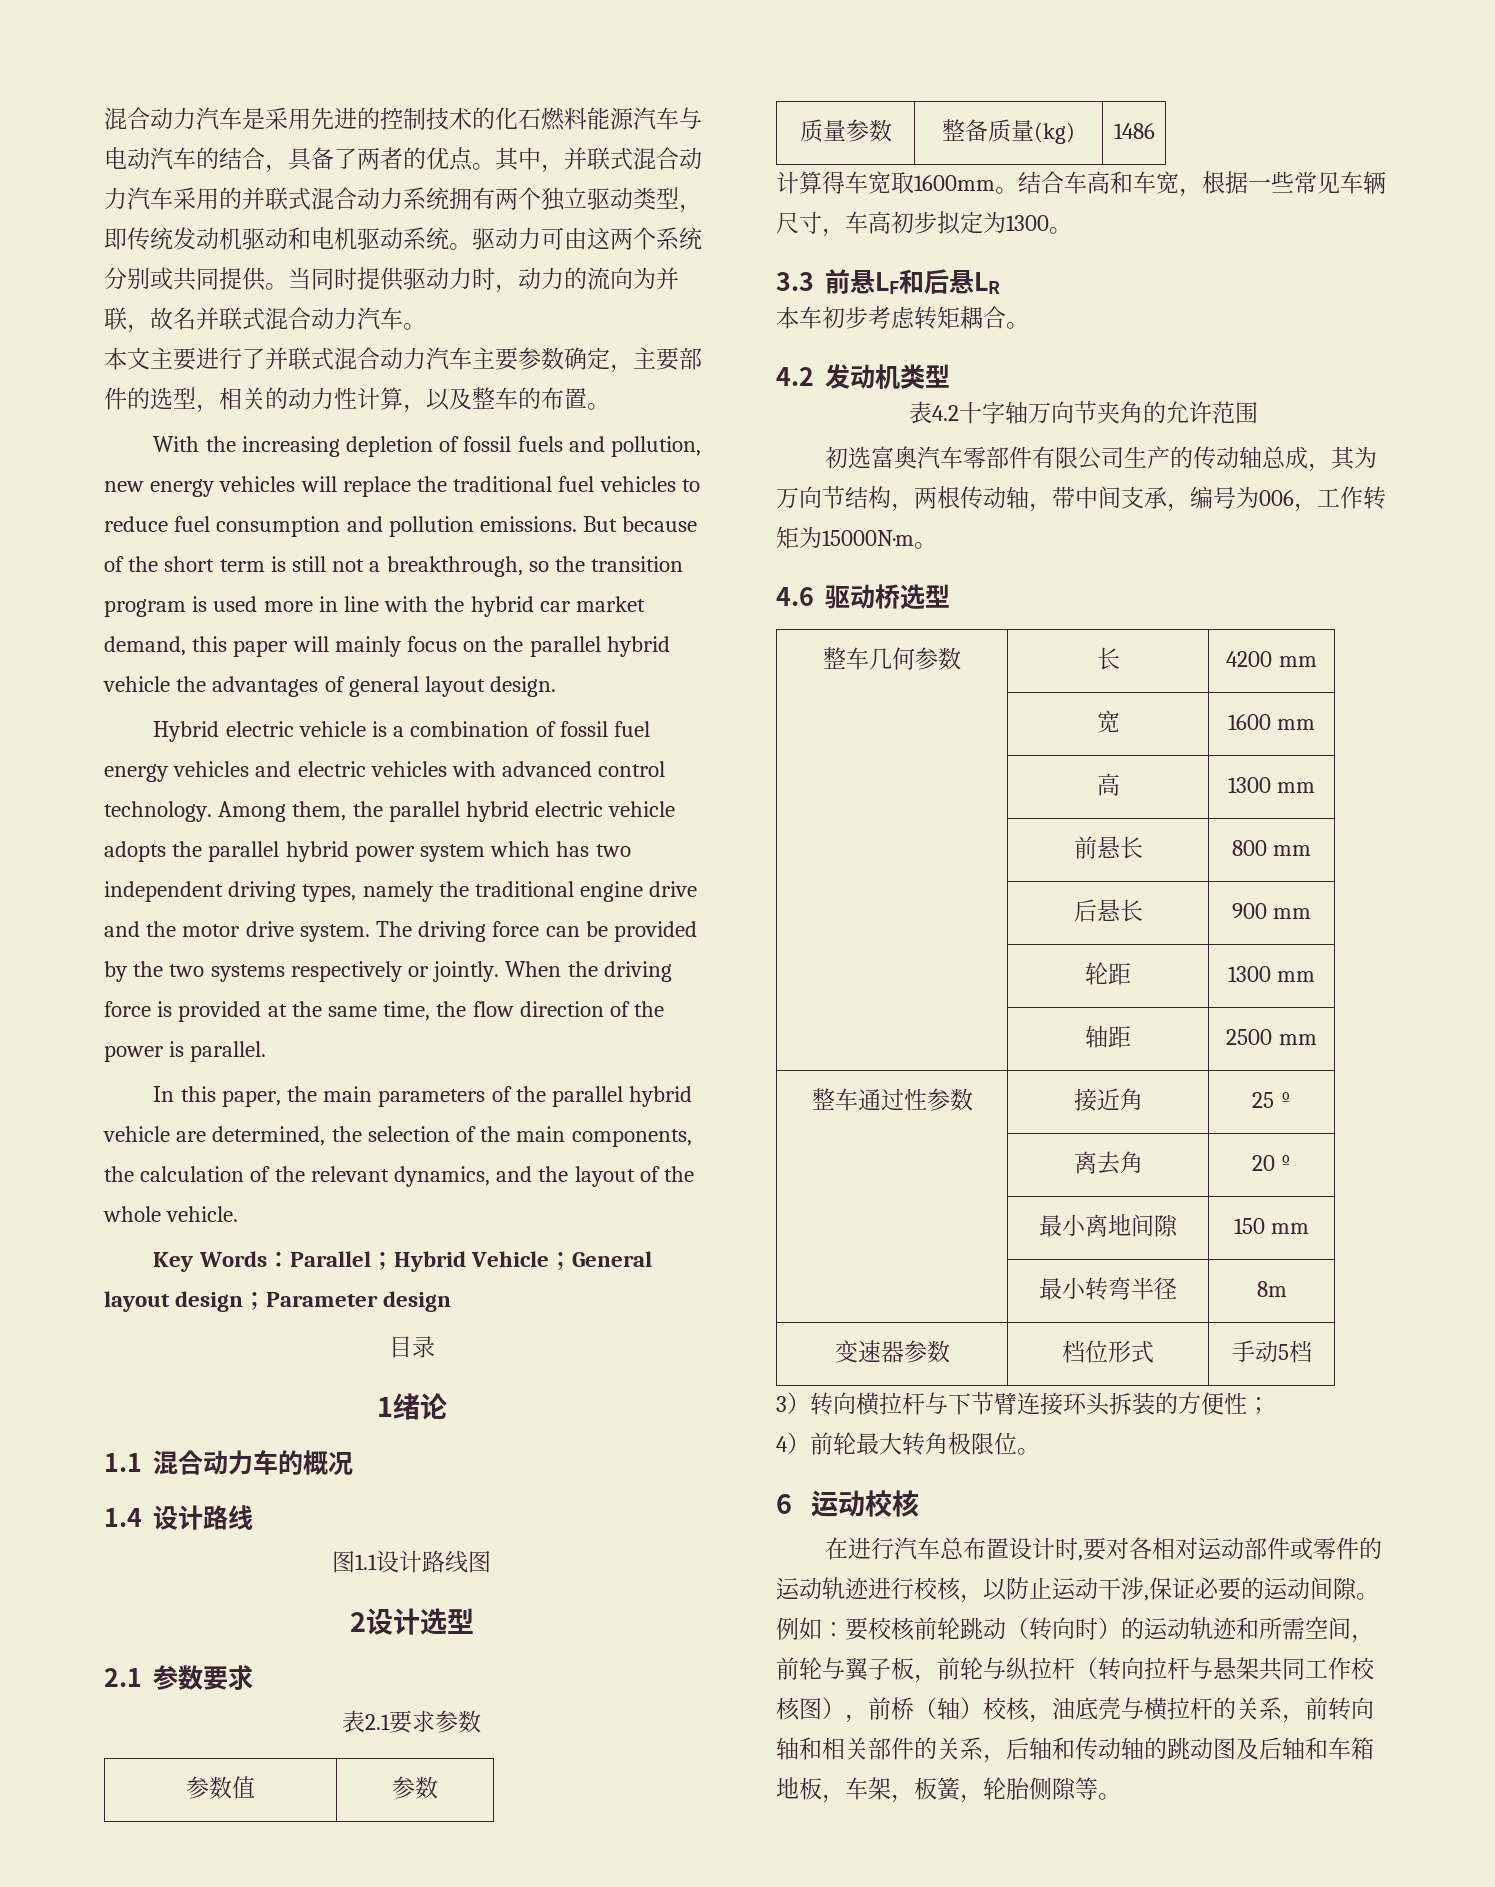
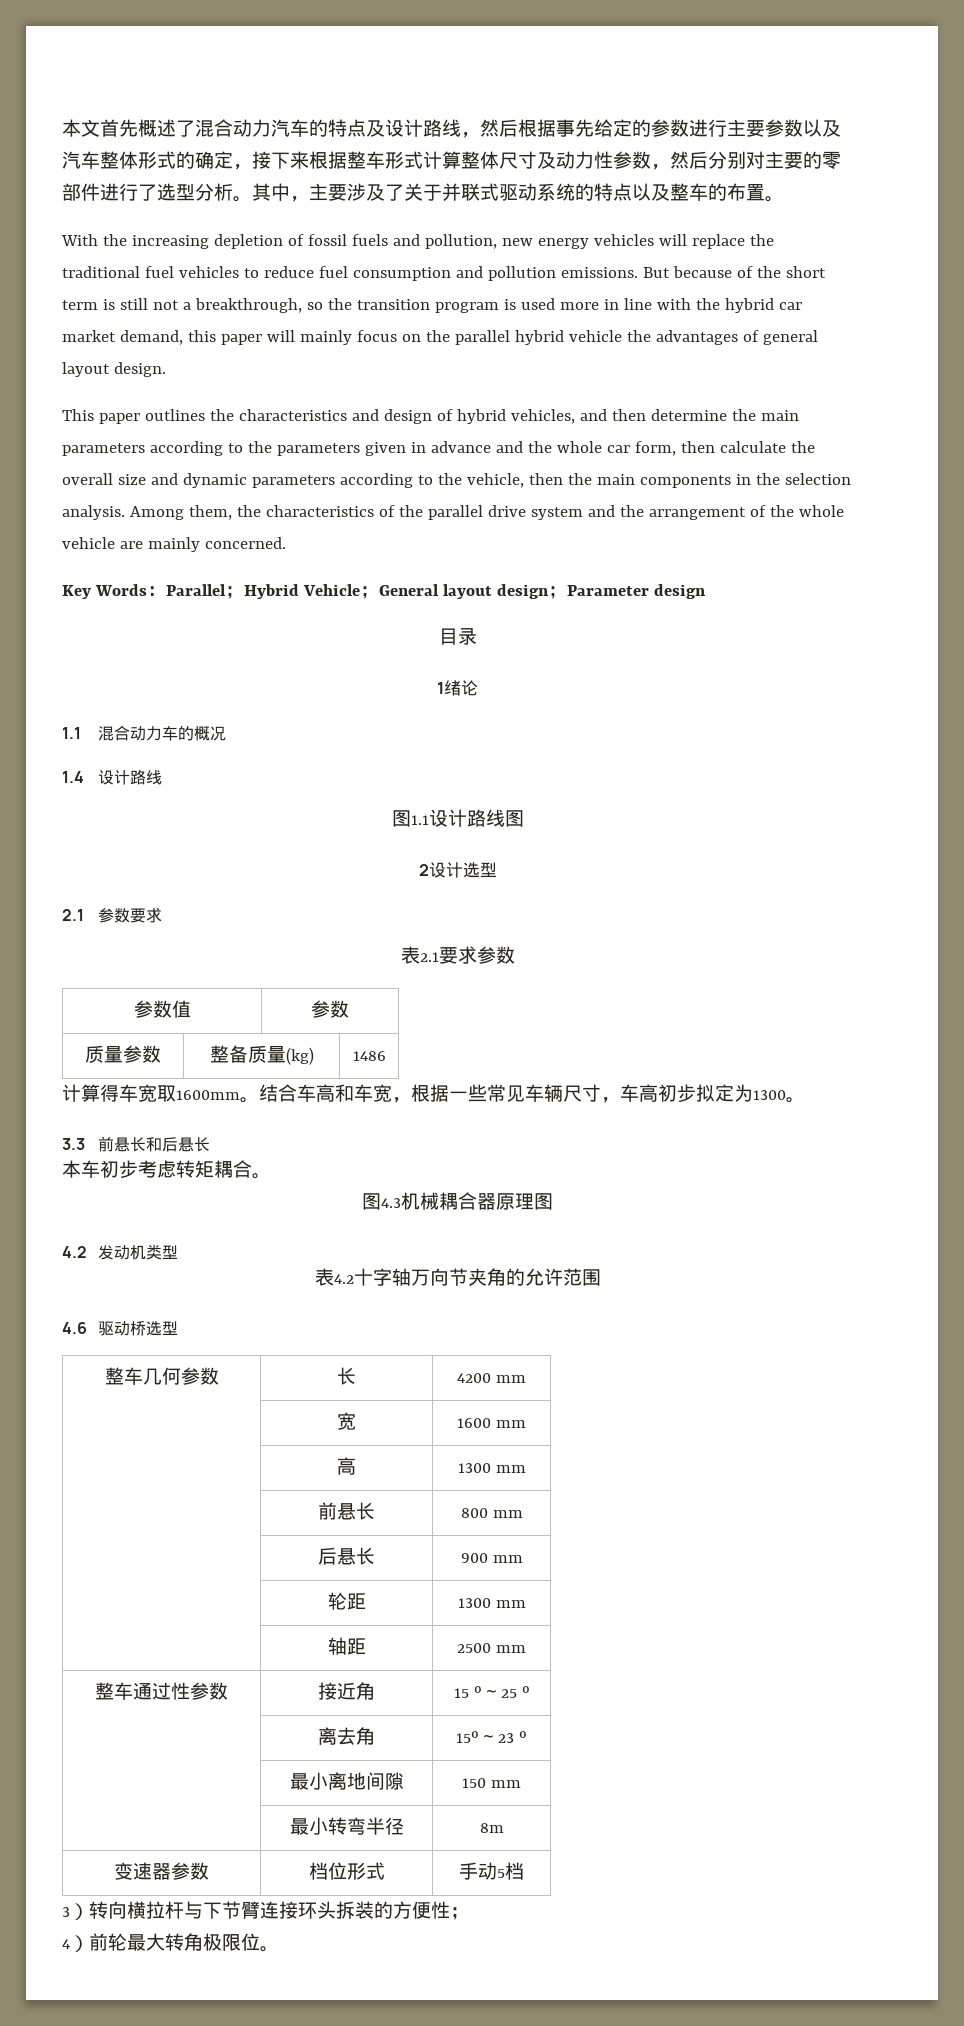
- 混合动力汽车是采用先进的控制技术的化石燃料能源汽车与电动汽车的结合，具备了两者的优点。其中，并联式混合动力汽车采用的并联式混合动力系统拥有两个独立驱动类型，即传统发动机驱动和电机驱动系统。驱动力可由这两个系统分别或共同提供。当同时提供驱动力时，动力的流向为并联，故名并联式混合动力汽车。
- 本文主要进行了并联式混合动力汽车主要参数确定，主要部件的选型，相关的动力性计算，以及整车的布置。
+ 本文首先概述了混合动力汽车的特点及设计路线，然后根据事先给定的参数进行主要参数以及汽车整体形式的确定，接下来根据整车形式计算整体尺寸及动力性参数，然后分别对主要的零部件进行了选型分析。其中，主要涉及了关于并联式驱动系统的特点以及整车的布置。
- Hybrid electric vehicle is a combination of fossil fuel energy vehicles and electric vehicles with advanced control technology. Among them, the parallel hybrid electric vehicle adopts the parallel hybrid power system which has two independent driving types, namely the traditional engine drive and the motor drive system. The driving force can be provided by the two systems respectively or jointly. When the driving force is provided at the same time, the flow direction of the power is parallel.
- In this paper, the main parameters of the parallel hybrid vehicle are determined, the selection of the main components, the calculation of the relevant dynamics, and the layout of the whole vehicle.
+ This paper outlines the characteristics and design of hybrid vehicles, and then determine the main parameters according to the parameters given in advance and the whole car form, then calculate the overall size and dynamic parameters according to the vehicle, then the main components in the selection analysis. Among them, the characteristics of the parallel drive system and the arrangement of the whole vehicle are mainly concerned.
- 3.3前悬LF和后悬LR
+ 3.3前悬长和后悬长
+ 图4.3机械耦合器原理图
- 初选富奥汽车零部件有限公司生产的传动轴总成，其为万向节结构，两根传动轴，带中间支承，编号为006，工作转矩为15000N·m。
- 整车通过性参数 | 接近角 | 25 º
+ 整车通过性参数 | 接近角 | 15 º～25 º
- | 离去角 | 20 º
+ | 离去角 | 15º～23 º
- 6运动校核
- 在进行汽车总布置设计时,要对各相对运动部件或零件的运动轨迹进行校核，以防止运动干涉,保证必要的运动间隙。例如：要校核前轮跳动（转向时）的运动轨迹和所需空间，前轮与翼子板，前轮与纵拉杆（转向拉杆与悬架共同工作校核图），前桥（轴）校核，油底壳与横拉杆的关系，前转向轴和相关部件的关系，后轴和传动轴的跳动图及后轴和车箱地板，车架，板簧，轮胎侧隙等。

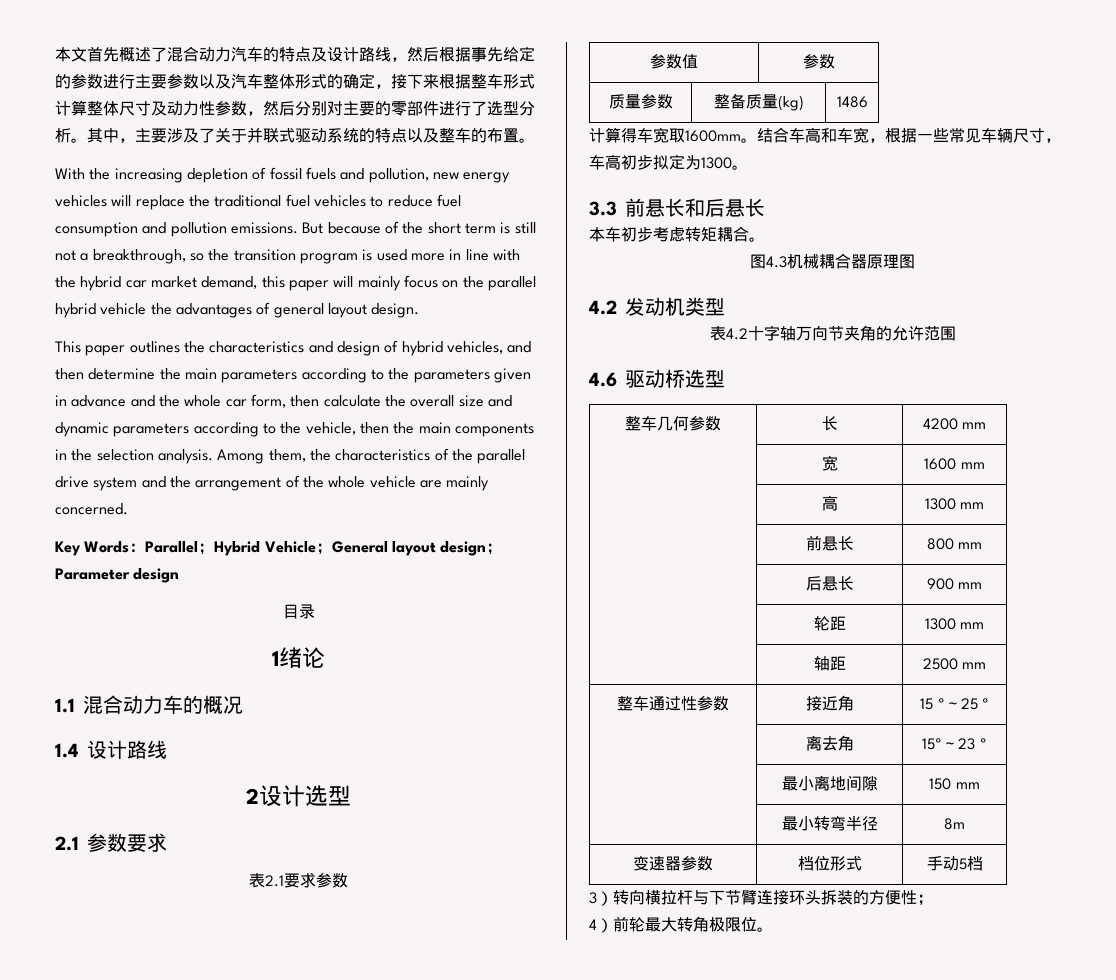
- 图1.1设计路线图

